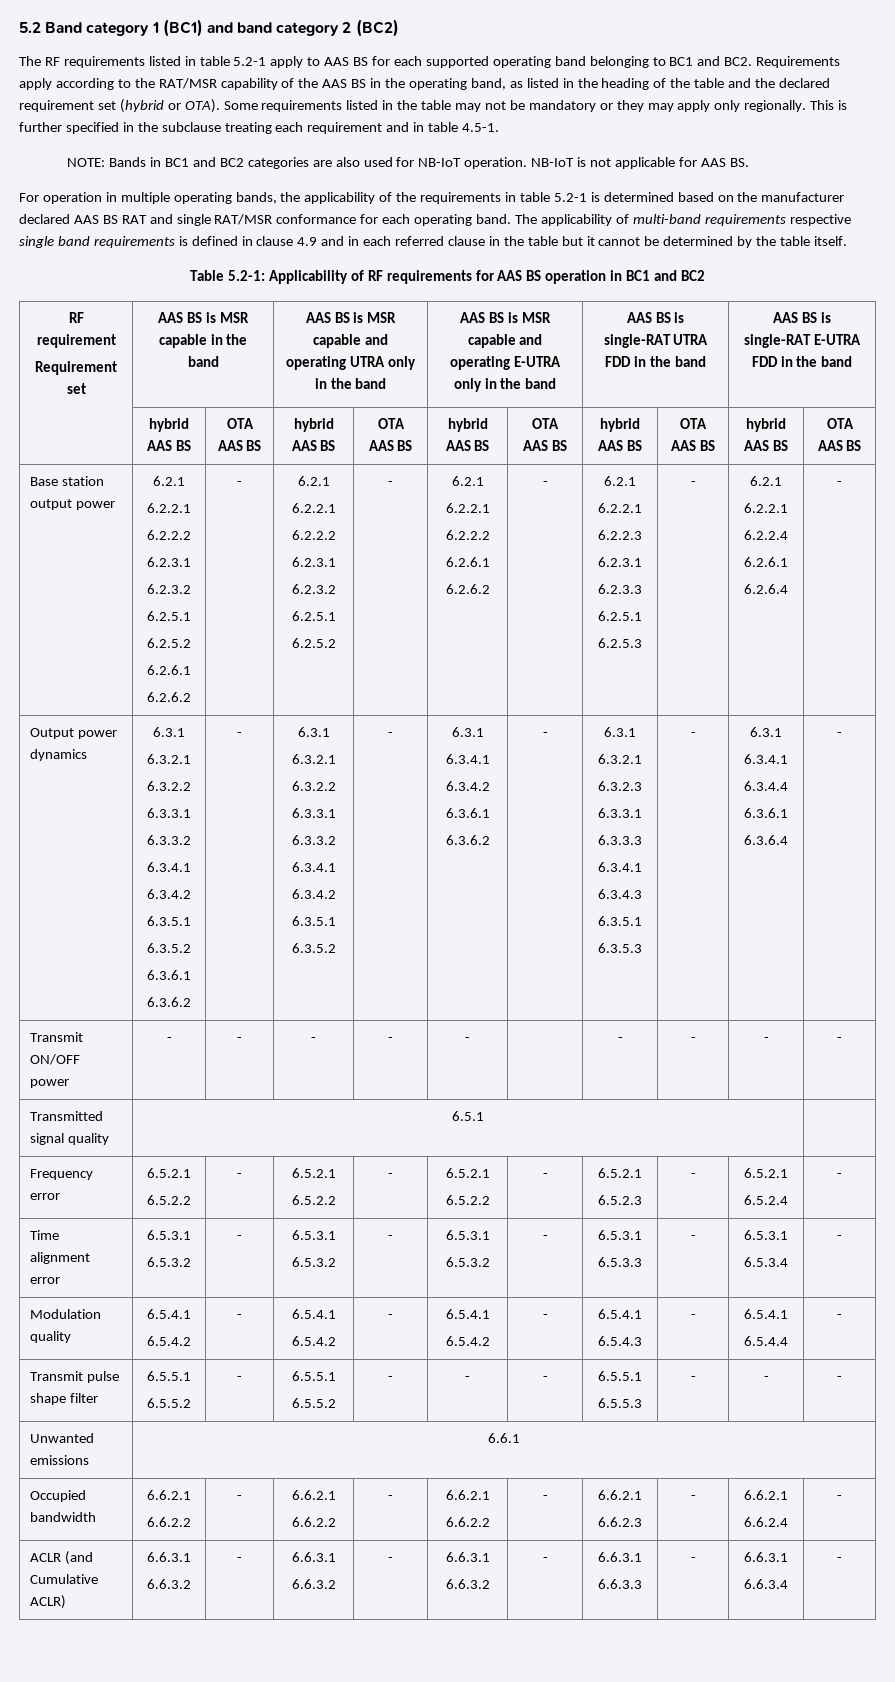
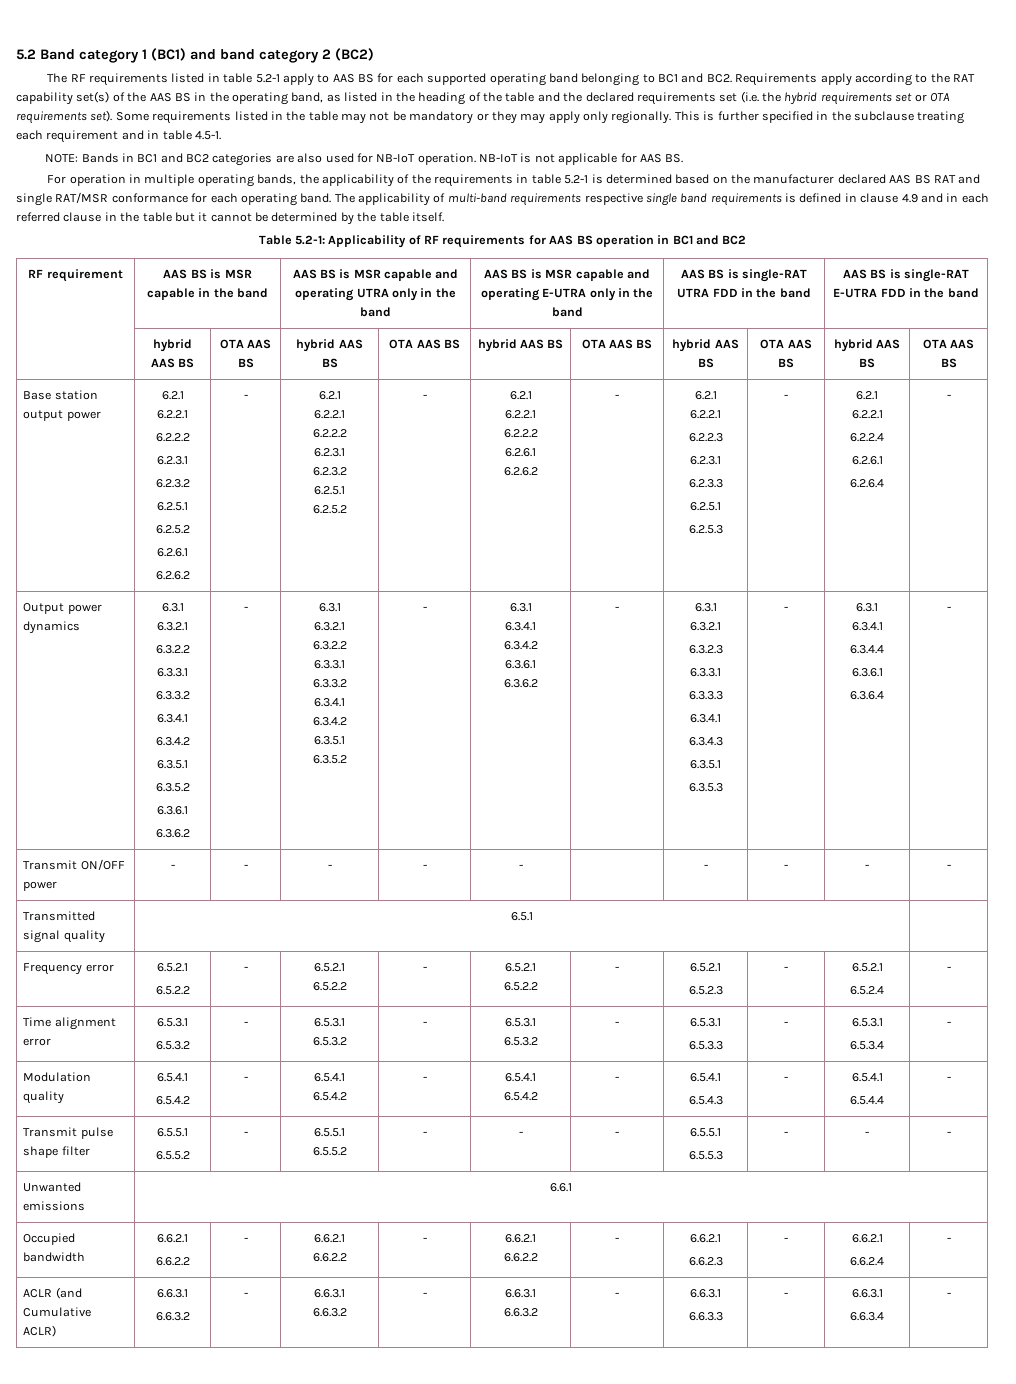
- The RF requirements listed in table 5.2-1 apply to AAS BS for each supported operating band belonging to BC1 and BC2. Requirements apply according to the RAT/MSR capability of the AAS BS in the operating band, as listed in the heading of the table and the declared requirement set (hybrid or OTA).
+ The RF requirements listed in table 5.2-1 apply to AAS BS for each supported operating band belonging to BC1 and BC2. Requirements apply according to the RAT capability set(s) of the AAS BS in the operating band, as listed in the heading of the table and the declared requirements set (i.e. the hybrid requirements set or OTA requirements set).
- Requirement set

